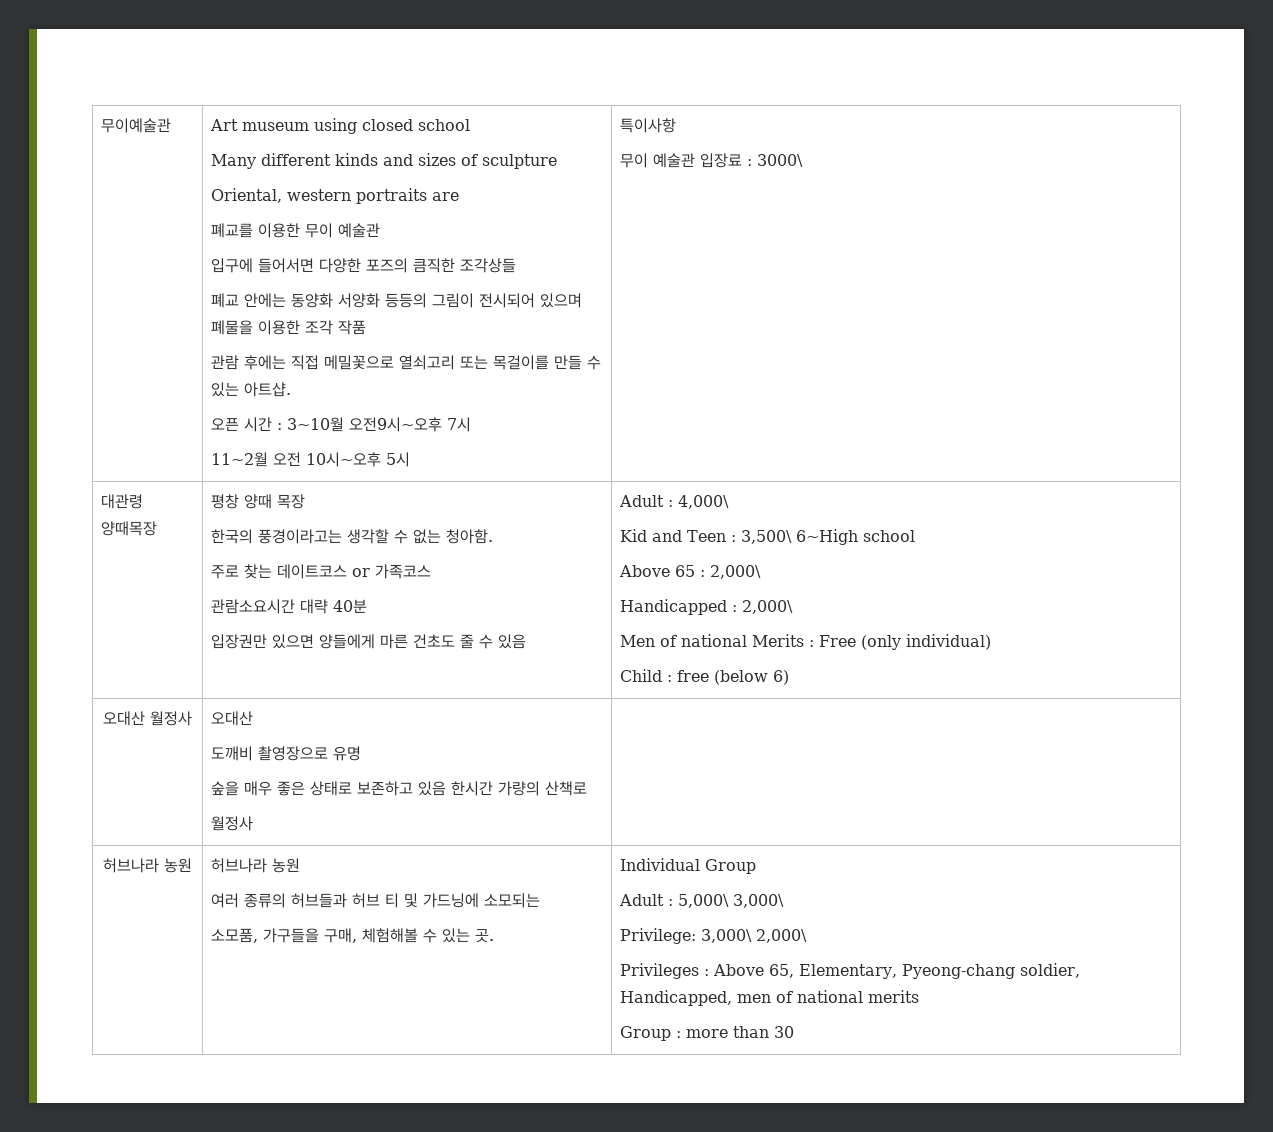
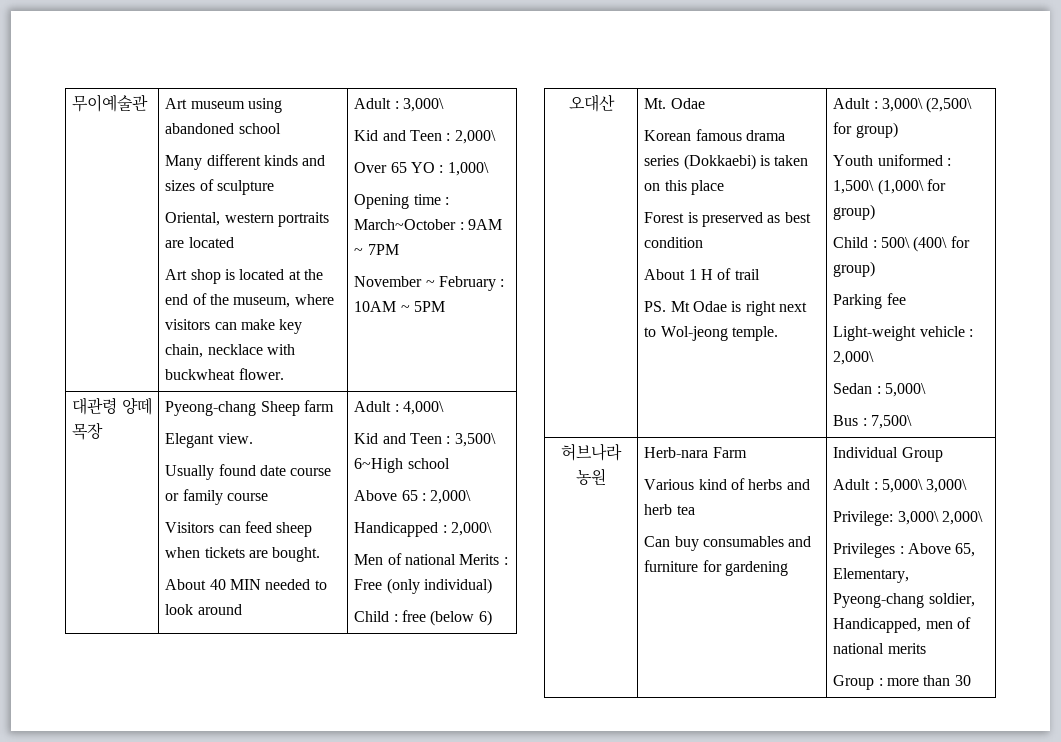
- Art museum using closed school
+ Art museum using abandoned school
- Oriental, western portraits are
- 폐교를 이용한 무이 예술관
- 입구에 들어서면 다양한 포즈의 큼직한 조각상들
- 폐교 안에는 동양화 서양화 등등의 그림이 전시되어 있으며 폐물을 이용한 조각 작품
- 관람 후에는 직접 메밀꽃으로 열쇠고리 또는 목걸이를 만들 수 있는 아트샵.
- 오픈 시간 : 3~10월 오전9시~오후 7시
- 11~2월 오전 10시~오후 5시 | 특이사항
- 무이 예술관 입장료 : 3000\
- 대관령 양때목장 | 평창 양때 목장
- 한국의 풍경이라고는 생각할 수 없는 청아함.
- 주로 찾는 데이트코스 or 가족코스
- 관람소요시간 대략 40분
- 입장권만 있으면 양들에게 마른 건초도 줄 수 있음
+ Oriental, western portraits are located
+ Art shop is located at the end of the museum, where visitors can make key chain, necklace with buckwheat flower. | Adult : 3,000\
+ Kid and Teen : 2,000\
+ Over 65 YO : 1,000\
+ Opening time : March~October : 9AM ~ 7PM
+ November ~ February : 10AM ~ 5PM
+ 대관령 양떼 목장 | Pyeong-chang Sheep farm
+ Elegant view.
+ Usually found date course or family course
+ Visitors can feed sheep when tickets are bought.
+ About 40 MIN needed to look around
- 오대산 월정사 | 오대산
- 도깨비 촬영장으로 유명
- 숲을 매우 좋은 상태로 보존하고 있음 한시간 가량의 산책로
- 월정사 |
- 허브나라 농원 | 허브나라 농원
- 여러 종류의 허브들과 허브 티 및 가드닝에 소모되는
- 소모품, 가구들을 구매, 체험해볼 수 있는 곳.
+ 오대산 | Mt. Odae
+ Korean famous drama series (Dokkaebi) is taken on this place
+ Forest is preserved as best condition
+ About 1 H of trail
+ PS. Mt Odae is right next to Wol-jeong temple. | Adult : 3,000\ (2,500\ for group)
+ Youth uniformed : 1,500\ (1,000\ for group)
+ Child : 500\ (400\ for group)
+ Parking fee
+ Light-weight vehicle : 2,000\
+ Sedan : 5,000\
+ Bus : 7,500\
+ 허브나라 농원 | Herb-nara Farm
+ Various kind of herbs and herb tea
+ Can buy consumables and furniture for gardening

